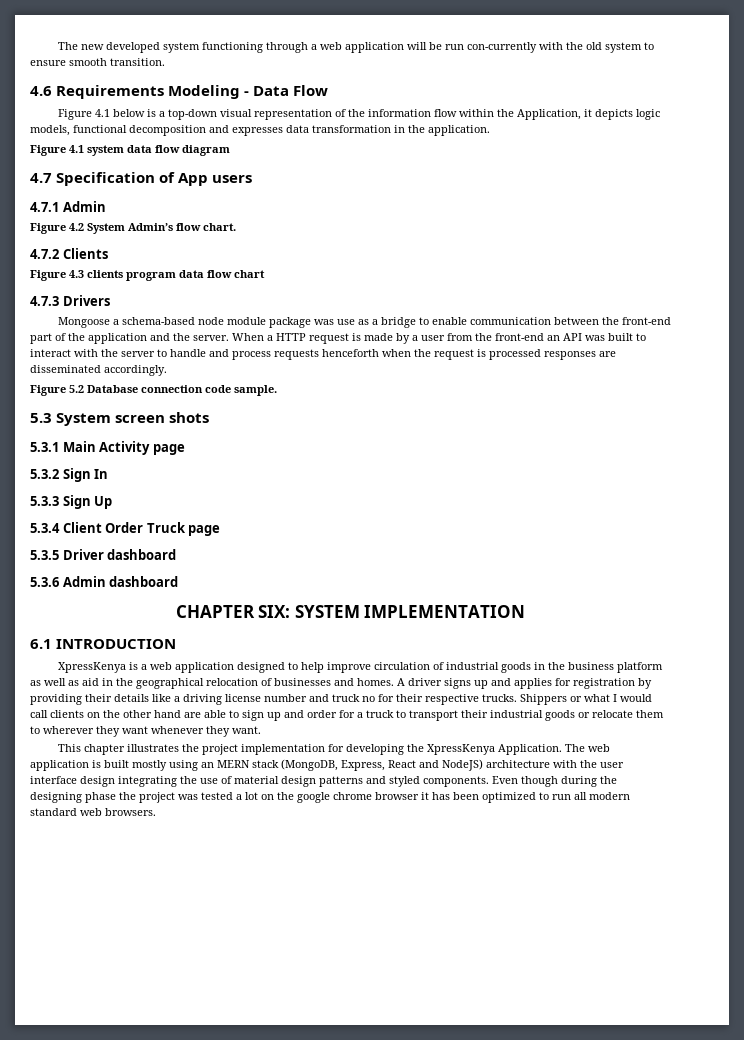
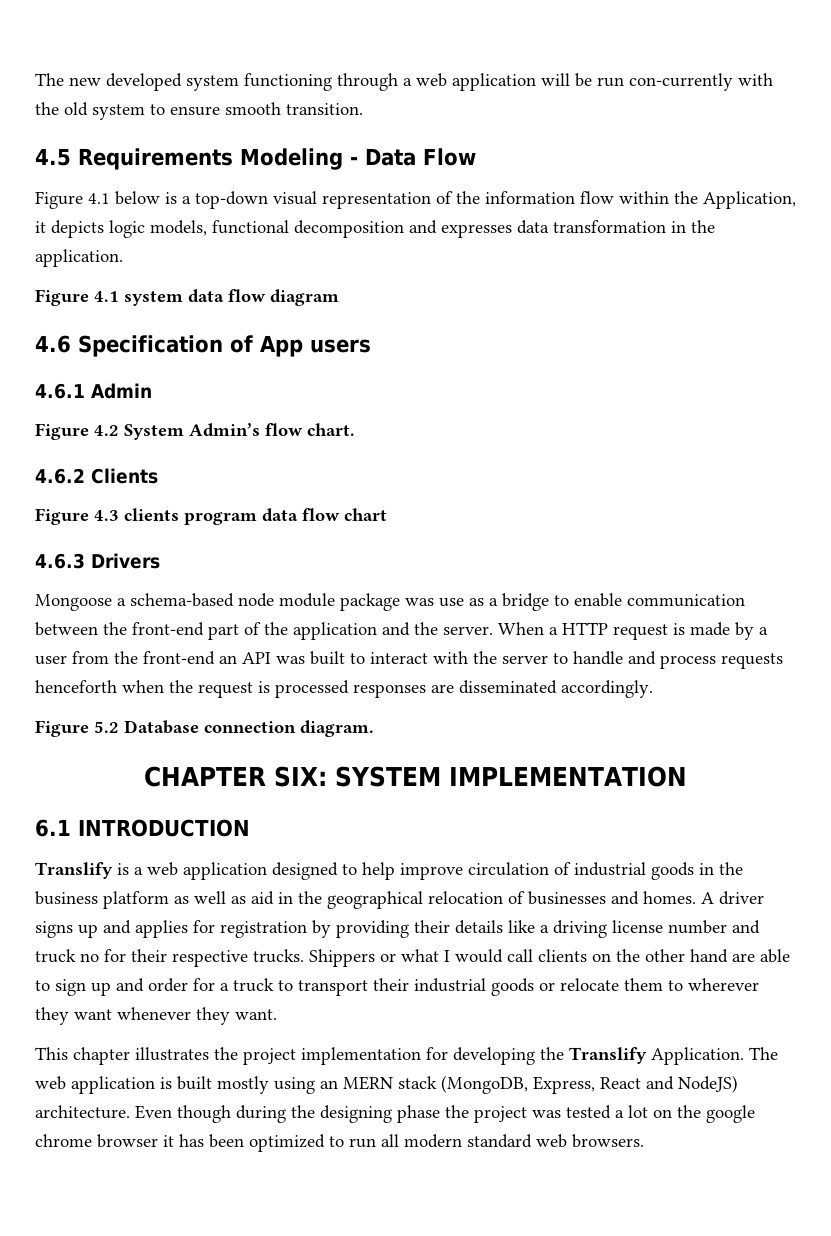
- 4.6 Requirements Modeling - Data Flow
+ 4.5 Requirements Modeling - Data Flow
- 4.7 Specification of App users
+ 4.6 Specification of App users
- 4.7.1 Admin
+ 4.6.1 Admin
- 4.7.2 Clients
+ 4.6.2 Clients
- 4.7.3 Drivers
+ 4.6.3 Drivers
- Figure 5.2 Database connection code sample.
- 5.3 System screen shots
- 5.3.1 Main Activity page
- 5.3.2 Sign In
- 5.3.3 Sign Up
- 5.3.4 Client Order Truck page
- 5.3.5 Driver dashboard
- 5.3.6 Admin dashboard
+ Figure 5.2 Database connection diagram.
- XpressKenya is a web application designed to help improve circulation of industrial goods in the business platform as well as aid in the geographical relocation of businesses and homes.
+ Translify is a web application designed to help improve circulation of industrial goods in the business platform as well as aid in the geographical relocation of businesses and homes.
- This chapter illustrates the project implementation for developing the XpressKenya Application.
+ This chapter illustrates the project implementation for developing the Translify Application.
- The web application is built mostly using an MERN stack (MongoDB, Express, React and NodeJS) architecture with the user interface design integrating the use of material design patterns and styled components.
+ The web application is built mostly using an MERN stack (MongoDB, Express, React and NodeJS) architecture.

